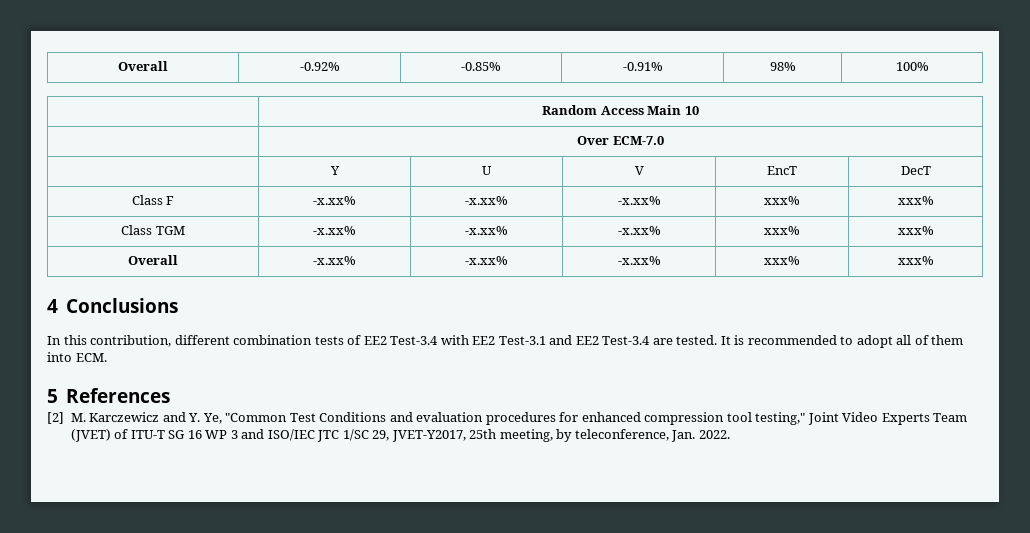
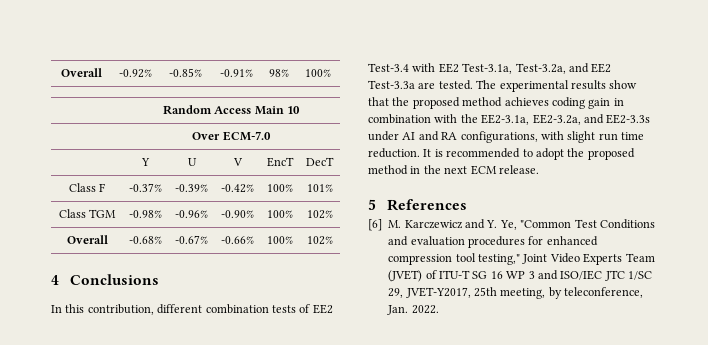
- Class F | -x.xx% | -x.xx% | -x.xx% | xxx% | xxx%
- Class TGM | -x.xx% | -x.xx% | -x.xx% | xxx% | xxx%
- Overall | -x.xx% | -x.xx% | -x.xx% | xxx% | xxx%
+ Class F | -0.37% | -0.39% | -0.42% | 100% | 101%
+ Class TGM | -0.98% | -0.96% | -0.90% | 100% | 102%
+ Overall | -0.68% | -0.67% | -0.66% | 100% | 102%
- In this contribution, different combination tests of EE2 Test-3.4 with EE2 Test-3.1 and EE2 Test-3.4 are tested.
+ In this contribution, different combination tests of EE2 Test-3.4 with EE2 Test-3.1a, Test-3.2a, and EE2 Test-3.3a are tested.
+ The experimental results show that the proposed method achieves coding gain in combination with the EE2-3.1a, EE2-3.2a, and EE2-3.3s under AI and RA configurations, with slight run time reduction.
- It is recommended to adopt all of them into ECM.
+ It is recommended to adopt the proposed method in the next ECM release.
- [2] M. Karczewicz and Y. Ye, "Common Test Conditions and evaluation procedures for enhanced compression tool testing," Joint Video Experts Team (JVET) of ITU-T SG 16 WP 3 and ISO/IEC JTC 1/SC 29, JVET-Y2017, 25th meeting, by teleconference, Jan. 2022.
+ [6] M. Karczewicz and Y. Ye, "Common Test Conditions and evaluation procedures for enhanced compression tool testing," Joint Video Experts Team (JVET) of ITU-T SG 16 WP 3 and ISO/IEC JTC 1/SC 29, JVET-Y2017, 25th meeting, by teleconference, Jan. 2022.

